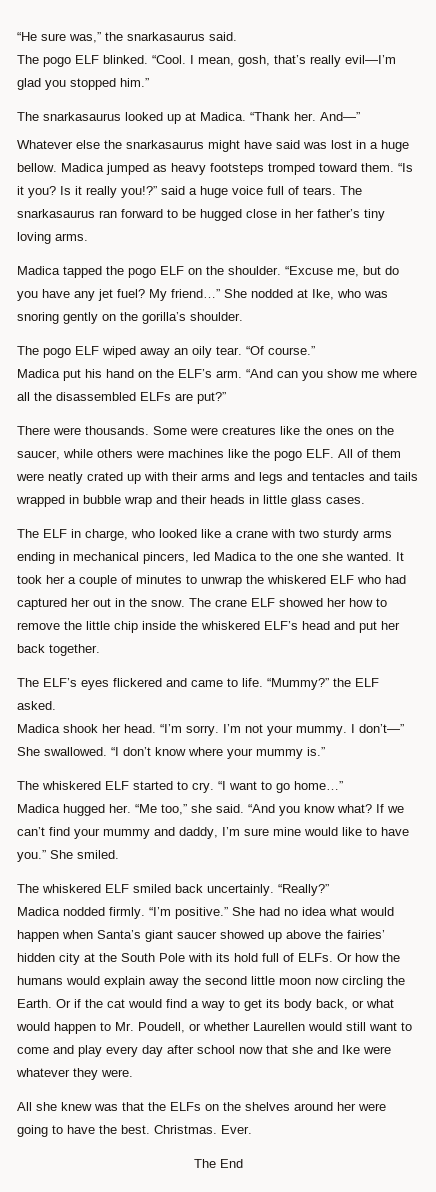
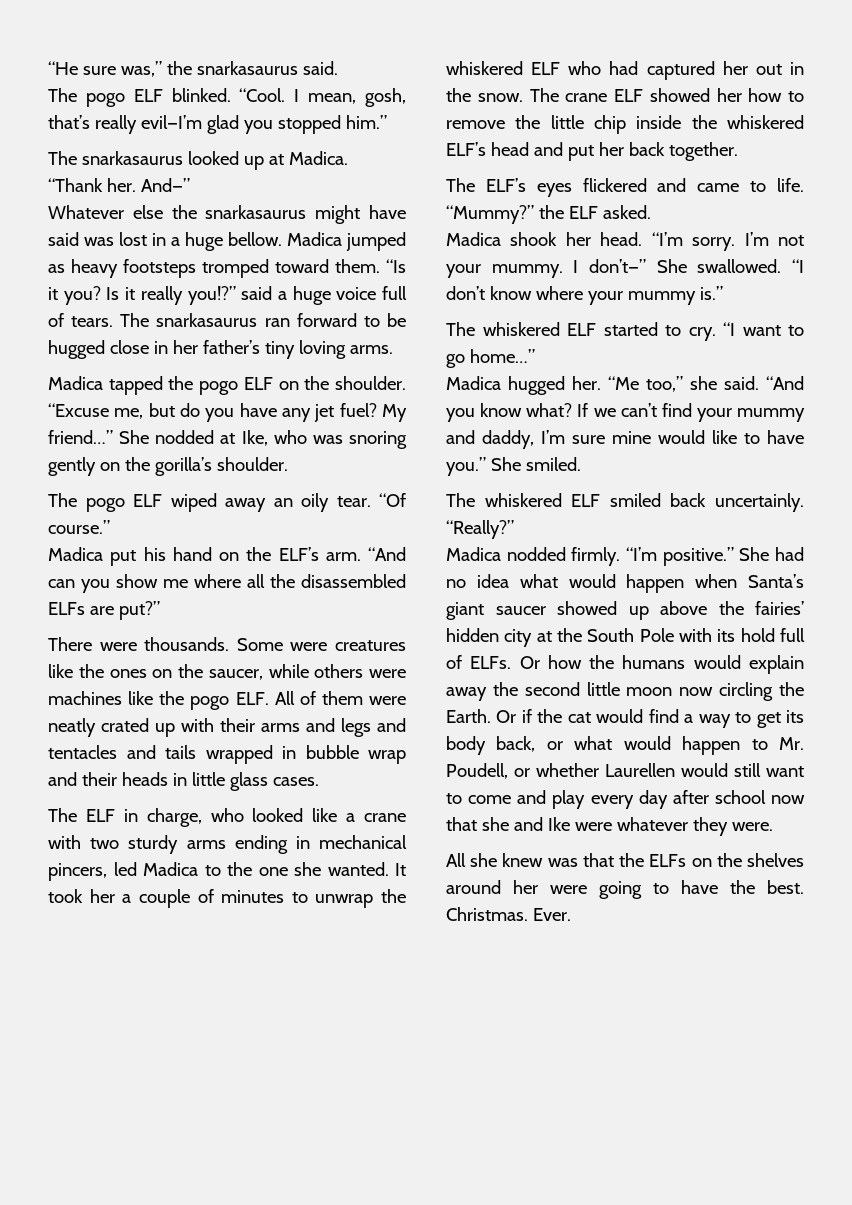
- The End

